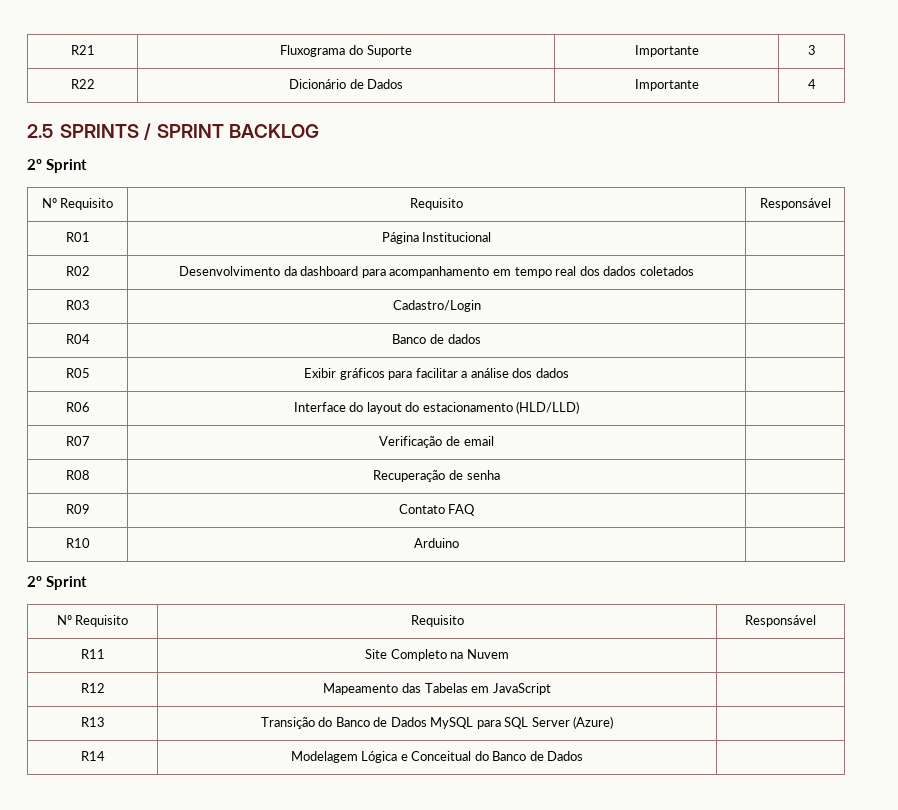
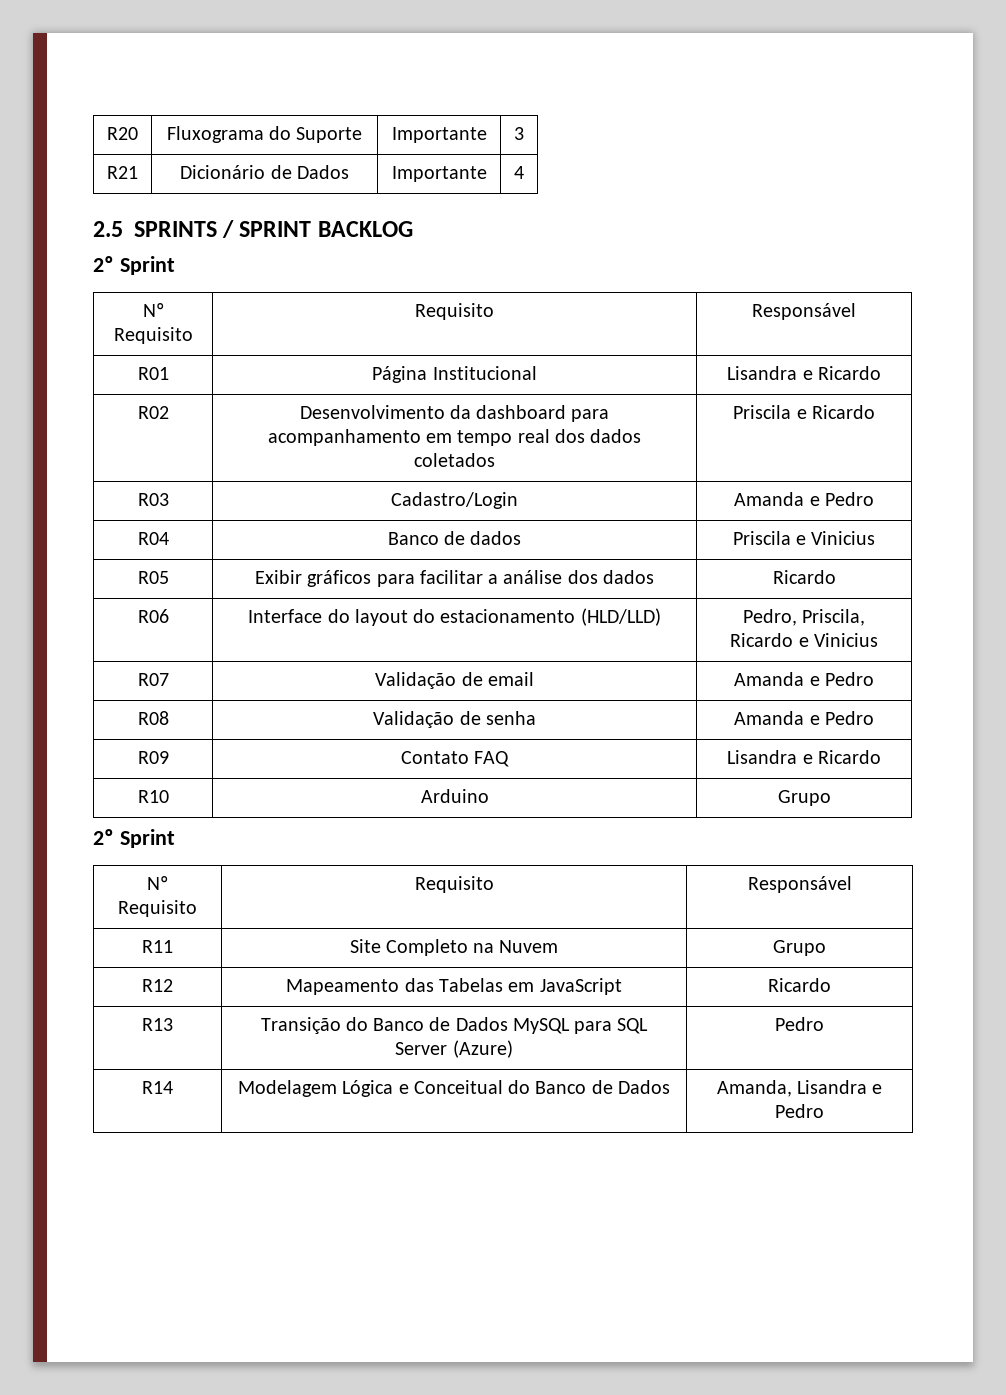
- R21 | Fluxograma do Suporte | Importante | 3
+ R20 | Fluxograma do Suporte | Importante | 3
- R22 | Dicionário de Dados | Importante | 4
+ R21 | Dicionário de Dados | Importante | 4
- R01 | Página Institucional |
+ R01 | Página Institucional | Lisandra e Ricardo
- R02 | Desenvolvimento da dashboard para acompanhamento em tempo real dos dados coletados |
+ R02 | Desenvolvimento da dashboard para acompanhamento em tempo real dos dados coletados | Priscila e Ricardo
- R03 | Cadastro/Login |
+ R03 | Cadastro/Login | Amanda e Pedro
- R04 | Banco de dados |
+ R04 | Banco de dados | Priscila e Vinicius
- R05 | Exibir gráficos para facilitar a análise dos dados |
+ R05 | Exibir gráficos para facilitar a análise dos dados | Ricardo
- R06 | Interface do layout do estacionamento (HLD/LLD) |
+ R06 | Interface do layout do estacionamento (HLD/LLD) | Pedro, Priscila, Ricardo e Vinicius
- R07 | Verificação de email |
+ R07 | Validação de email | Amanda e Pedro
- R08 | Recuperação de senha |
+ R08 | Validação de senha | Amanda e Pedro
- R09 | Contato FAQ |
+ R09 | Contato FAQ | Lisandra e Ricardo
- R10 | Arduino |
+ R10 | Arduino | Grupo
- R11 | Site Completo na Nuvem |
+ R11 | Site Completo na Nuvem | Grupo
- R12 | Mapeamento das Tabelas em JavaScript |
+ R12 | Mapeamento das Tabelas em JavaScript | Ricardo
- R13 | Transição do Banco de Dados MySQL para SQL Server (Azure) |
+ R13 | Transição do Banco de Dados MySQL para SQL Server (Azure) | Pedro
- R14 | Modelagem Lógica e Conceitual do Banco de Dados |
+ R14 | Modelagem Lógica e Conceitual do Banco de Dados | Amanda, Lisandra e Pedro

